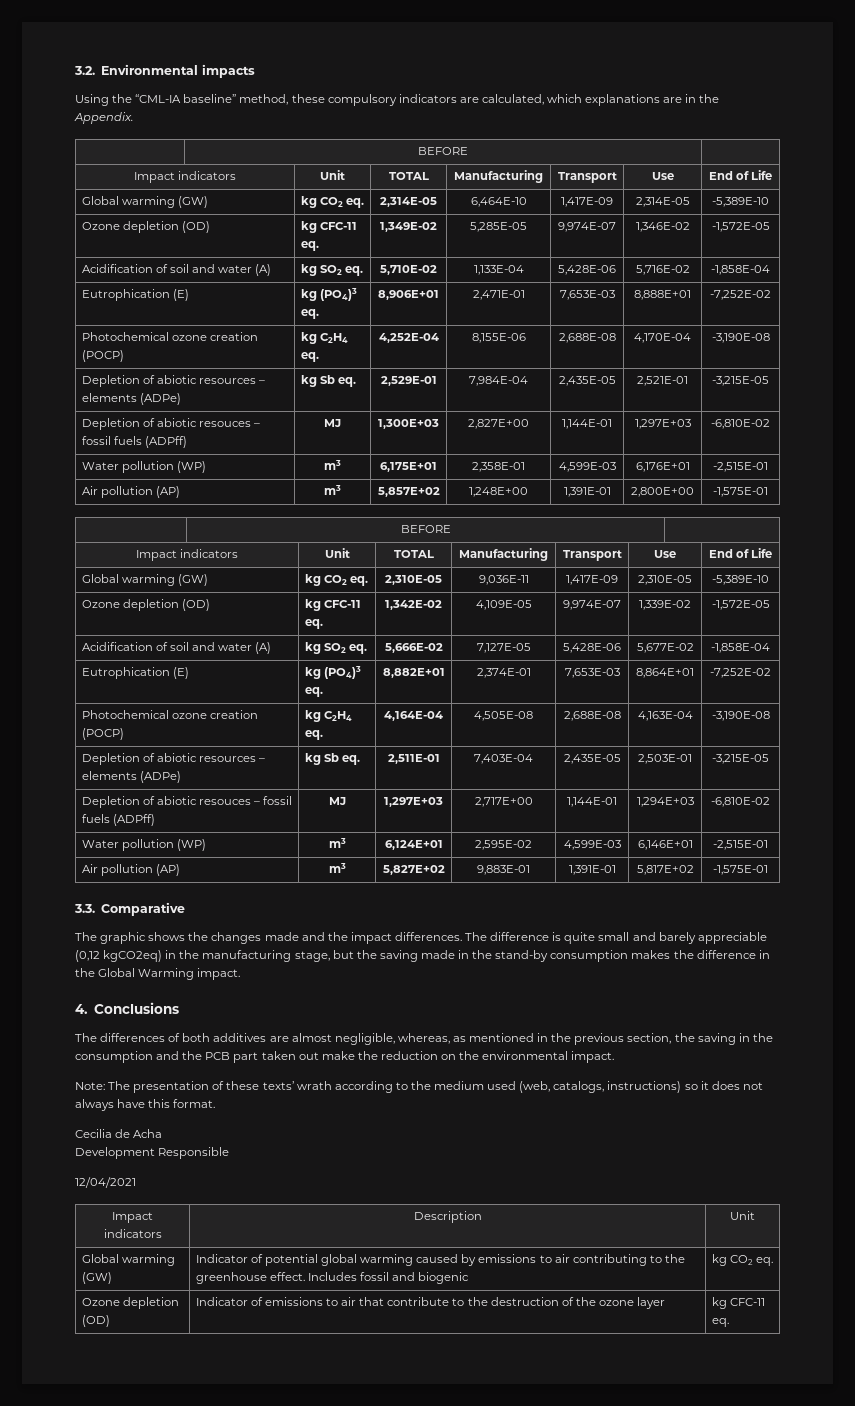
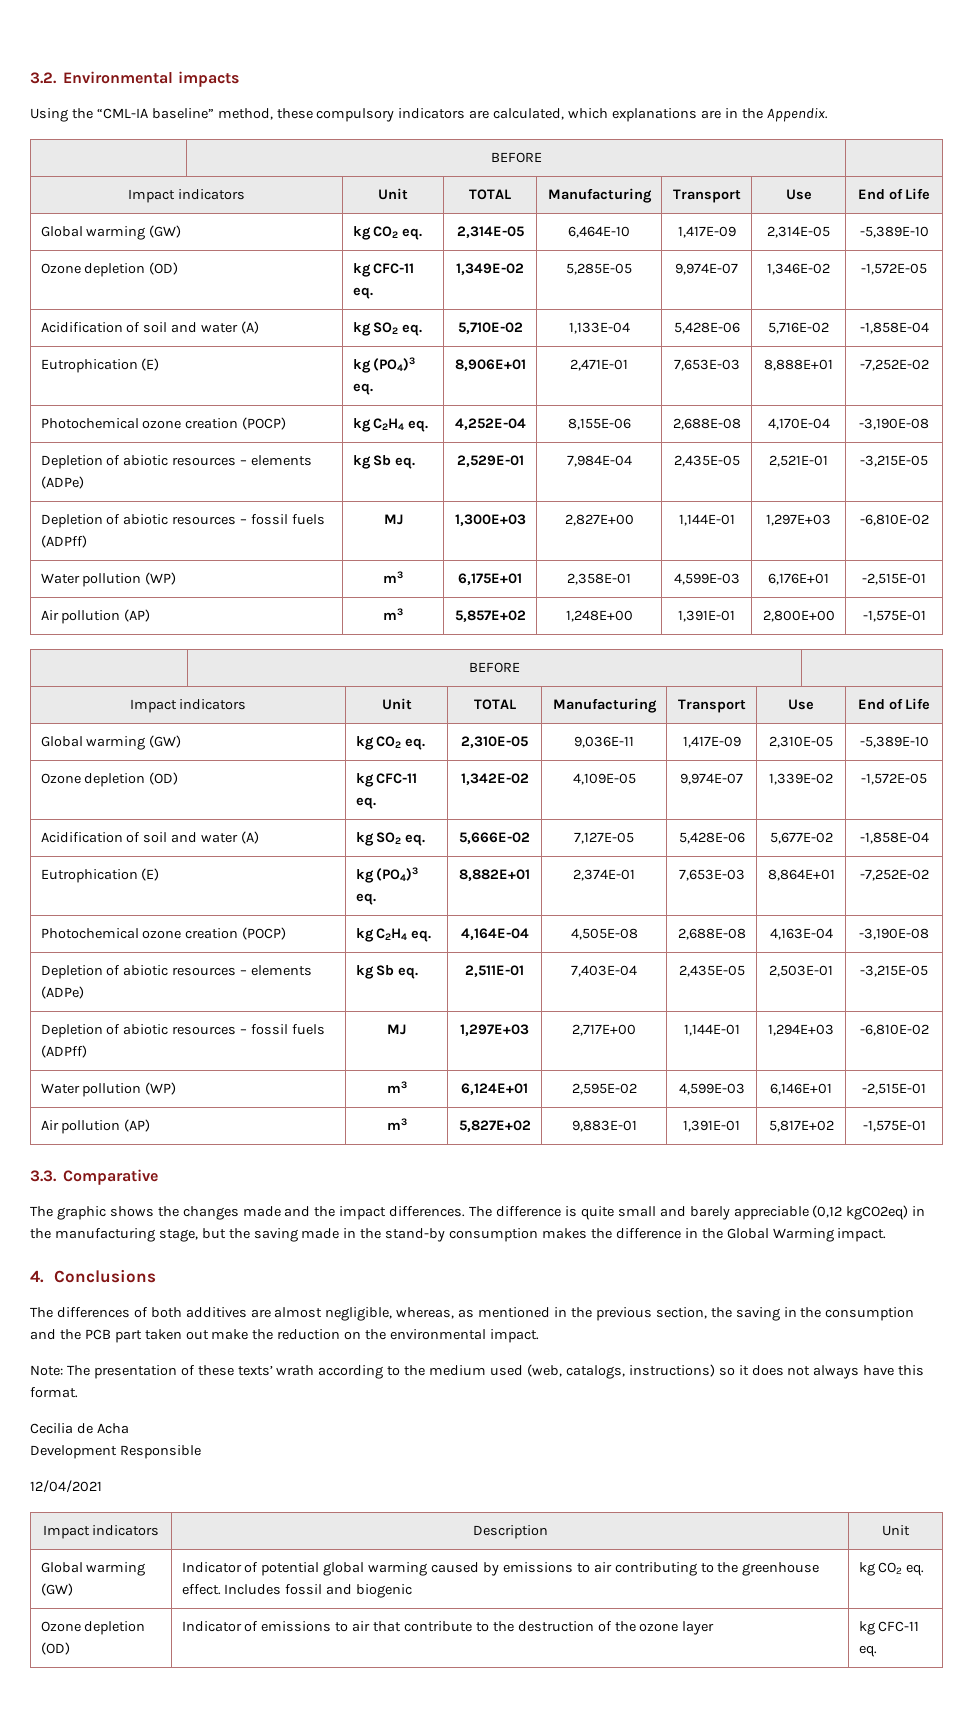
- Depletion of abiotic resouces – fossil fuels (ADPff) | MJ | 1,300E+03 | 2,827E+00 | 1,144E-01 | 1,297E+03 | -6,810E-02
+ Depletion of abiotic resources – fossil fuels (ADPff) | MJ | 1,300E+03 | 2,827E+00 | 1,144E-01 | 1,297E+03 | -6,810E-02
- Depletion of abiotic resouces – fossil fuels (ADPff) | MJ | 1,297E+03 | 2,717E+00 | 1,144E-01 | 1,294E+03 | -6,810E-02
+ Depletion of abiotic resources – fossil fuels (ADPff) | MJ | 1,297E+03 | 2,717E+00 | 1,144E-01 | 1,294E+03 | -6,810E-02

